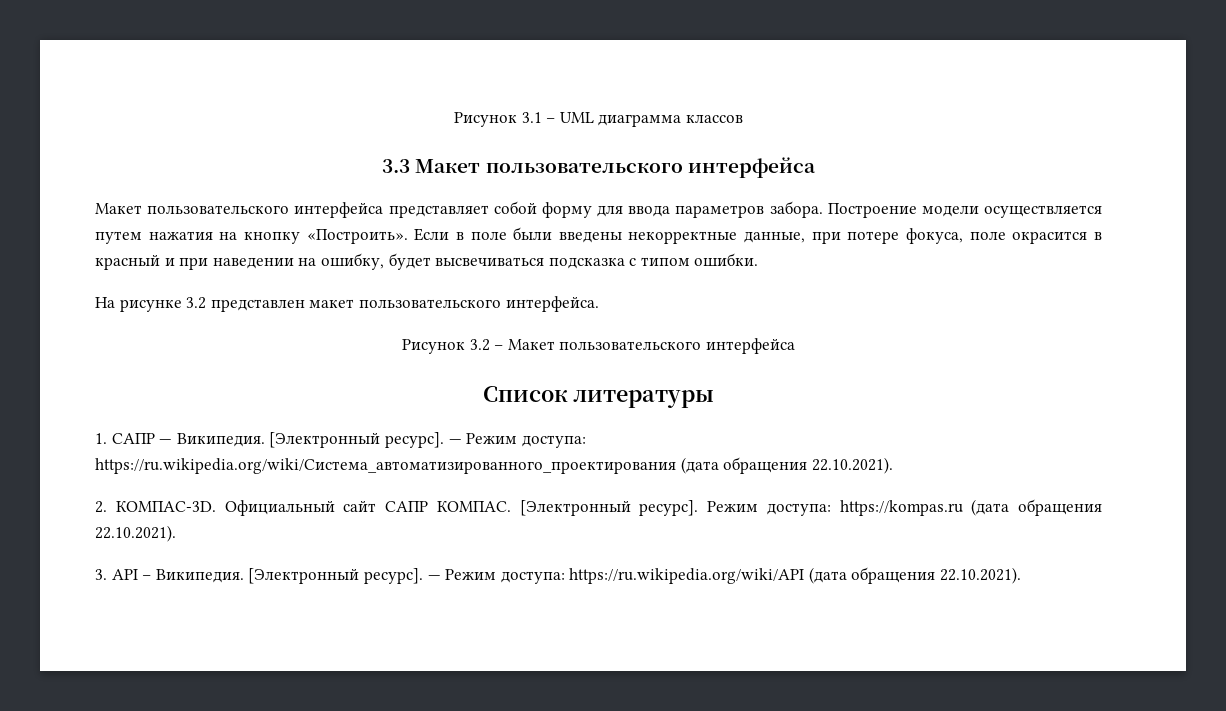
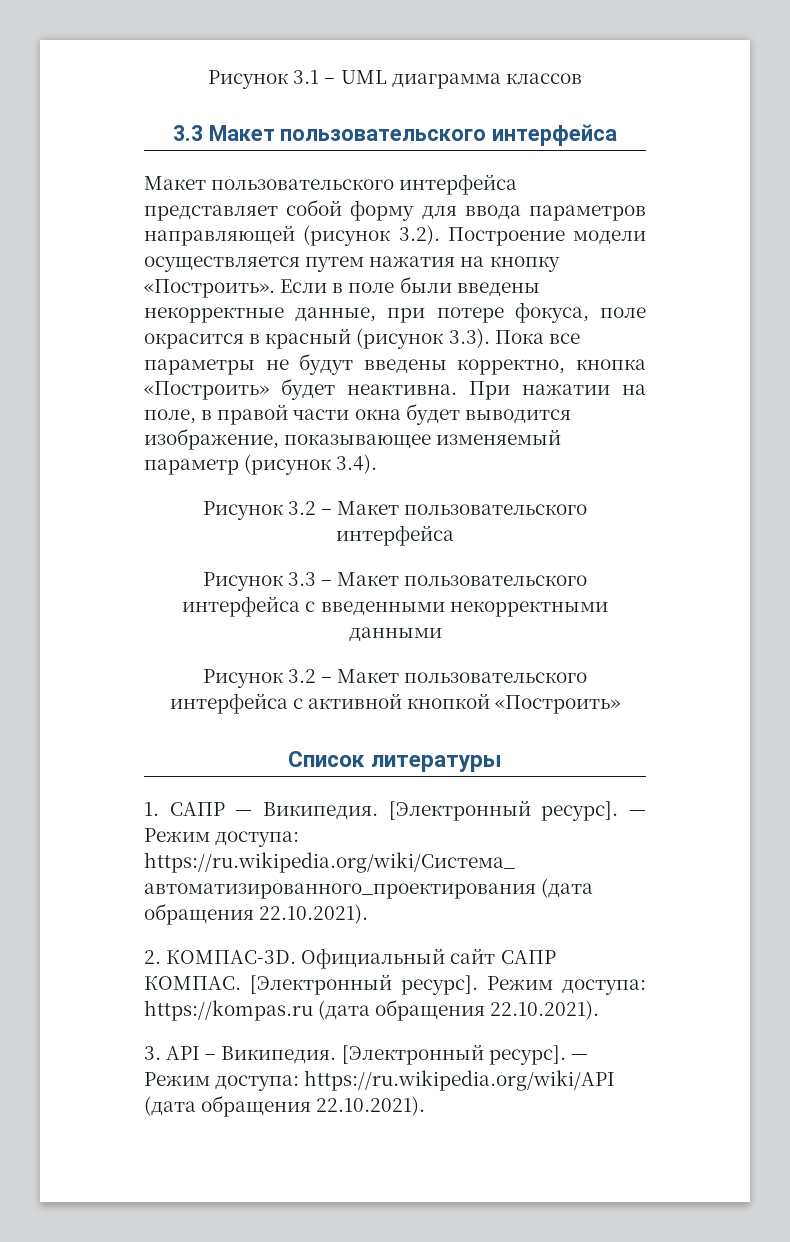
- Макет пользовательского интерфейса представляет собой форму для ввода параметров забора. Построение модели осуществляется путем нажатия на кнопку «Построить».
+ Макет пользовательского интерфейса представляет собой форму для ввода параметров направляющей (рисунок 3.2). Построение модели осуществляется путем нажатия на кнопку «Построить».
- Если в поле были введены некорректные данные, при потере фокуса, поле окрасится в красный и при наведении на ошибку, будет высвечиваться подсказка с типом ошибки.
- На рисунке 3.2 представлен макет пользовательского интерфейса.
+ Если в поле были введены некорректные данные, при потере фокуса, поле окрасится в красный (рисунок 3.3). Пока все параметры не будут введены корректно, кнопка «Построить» будет неактивна. При нажатии на поле, в правой части окна будет выводится изображение, показывающее изменяемый параметр (рисунок 3.4).
  Рисунок 3.2 – Макет пользовательского интерфейса
+ Рисунок 3.3 – Макет пользовательского интерфейса с введенными некорректными данными
+ Рисунок 3.2 – Макет пользовательского интерфейса с активной кнопкой «Построить»

